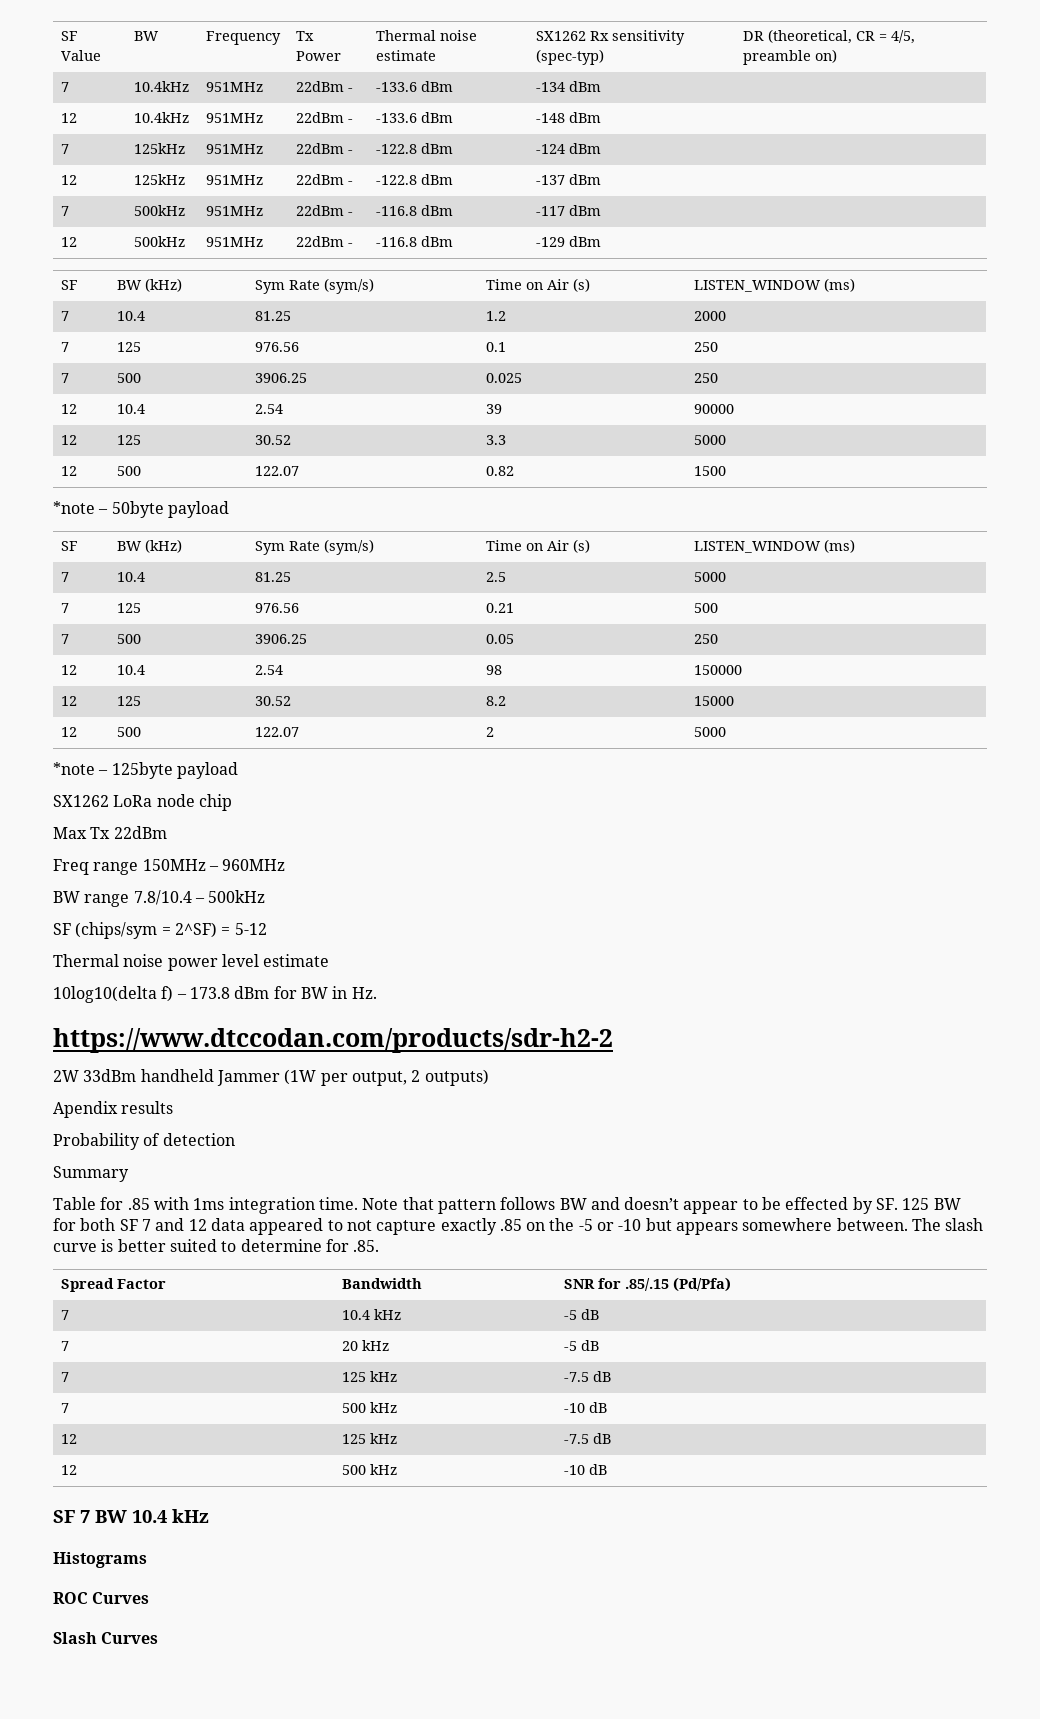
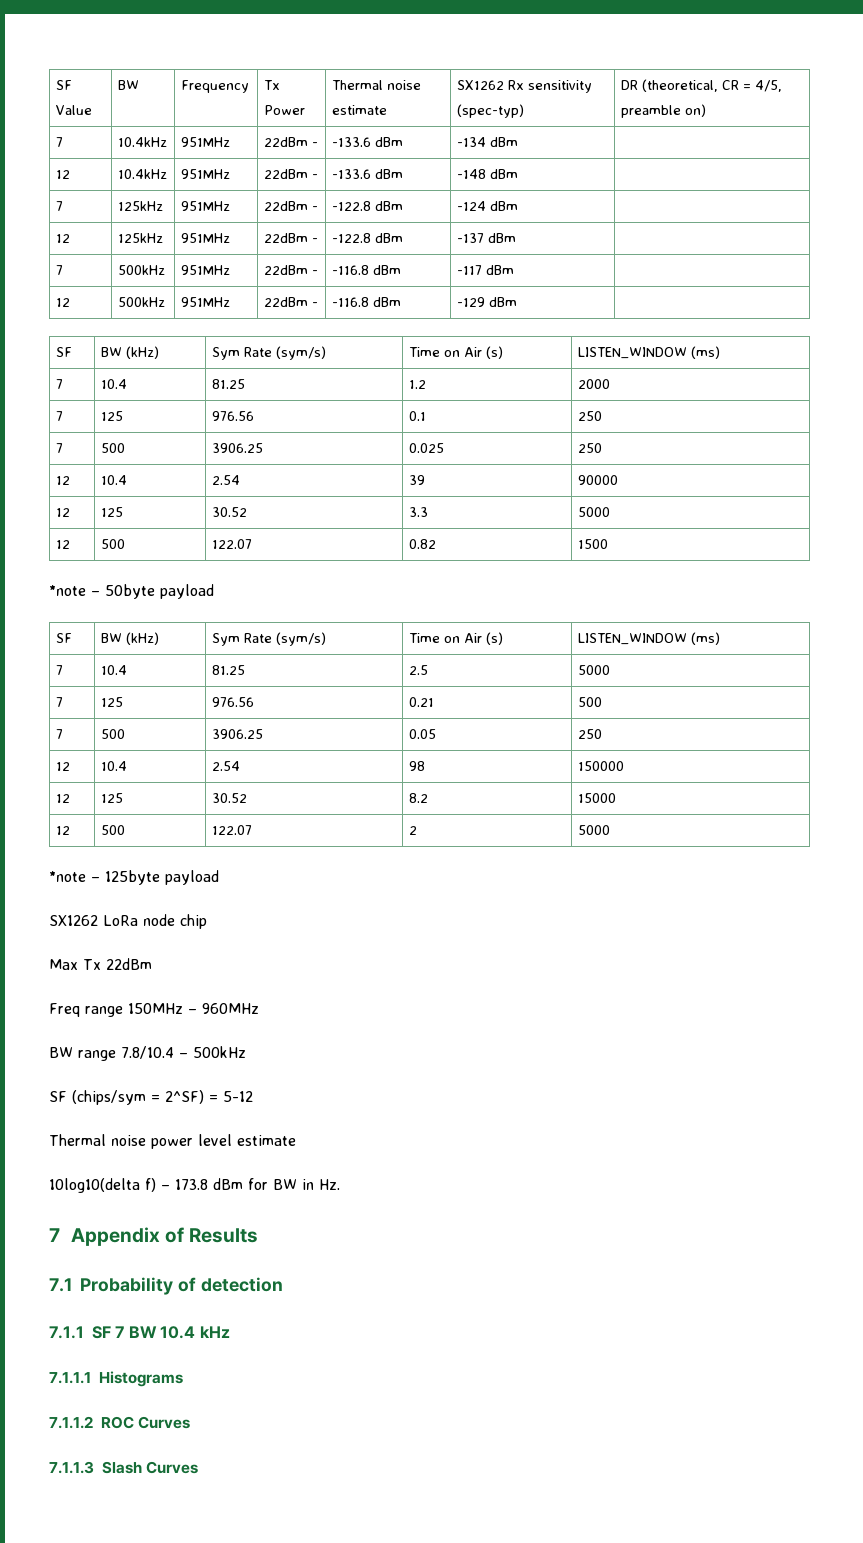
- https://www.dtccodan.com/products/sdr-h2-2
- 2W 33dBm handheld Jammer (1W per output, 2 outputs)
- Apendix results
- Probability of detection
- Summary
- Table for .85 with 1ms integration time. Note that pattern follows BW and doesn’t appear to be effected by SF. 125 BW for both SF 7 and 12 data appeared to not capture exactly .85 on the -5 or -10 but appears somewhere between. The slash curve is better suited to determine for .85.
- Spread Factor | Bandwidth | SNR for .85/.15 (Pd/Pfa)
- 7 | 10.4 kHz | -5 dB
- 7 | 20 kHz | -5 dB
- 7 | 125 kHz | -7.5 dB
- 7 | 500 kHz | -10 dB
- 12 | 125 kHz | -7.5 dB
- 12 | 500 kHz | -10 dB
- SF 7 BW 10.4 kHz
+ 7 Appendix of Results
+ 7.1 Probability of detection
+ 7.1.1 SF 7 BW 10.4 kHz
- Histograms
+ 7.1.1.1 Histograms
- ROC Curves
+ 7.1.1.2 ROC Curves
- Slash Curves
+ 7.1.1.3 Slash Curves

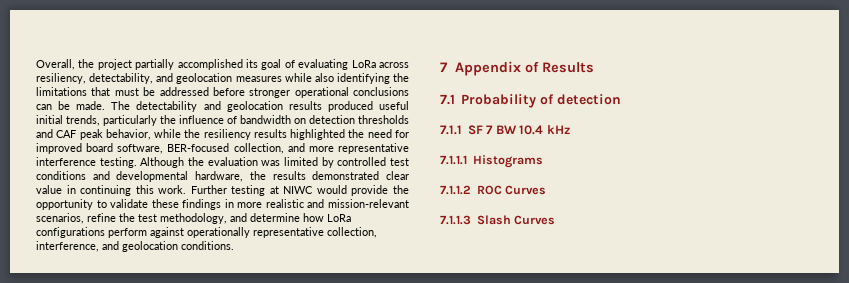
- SF Value | BW | Frequency | Tx Power | Thermal noise estimate | SX1262 Rx sensitivity (spec-typ) | DR (theoretical, CR = 4/5, preamble on)
- 7 | 10.4kHz | 951MHz | 22dBm - | -133.6 dBm | -134 dBm |
- 12 | 10.4kHz | 951MHz | 22dBm - | -133.6 dBm | -148 dBm |
- 7 | 125kHz | 951MHz | 22dBm - | -122.8 dBm | -124 dBm |
- 12 | 125kHz | 951MHz | 22dBm - | -122.8 dBm | -137 dBm |
- 7 | 500kHz | 951MHz | 22dBm - | -116.8 dBm | -117 dBm |
- 12 | 500kHz | 951MHz | 22dBm - | -116.8 dBm | -129 dBm |
- SF | BW (kHz) | Sym Rate (sym/s) | Time on Air (s) | LISTEN_WINDOW (ms)
- 7 | 10.4 | 81.25 | 1.2 | 2000
- 7 | 125 | 976.56 | 0.1 | 250
- 7 | 500 | 3906.25 | 0.025 | 250
- 12 | 10.4 | 2.54 | 39 | 90000
- 12 | 125 | 30.52 | 3.3 | 5000
- 12 | 500 | 122.07 | 0.82 | 1500
- *note – 50byte payload
- SF | BW (kHz) | Sym Rate (sym/s) | Time on Air (s) | LISTEN_WINDOW (ms)
- 7 | 10.4 | 81.25 | 2.5 | 5000
- 7 | 125 | 976.56 | 0.21 | 500
- 7 | 500 | 3906.25 | 0.05 | 250
- 12 | 10.4 | 2.54 | 98 | 150000
- 12 | 125 | 30.52 | 8.2 | 15000
- 12 | 500 | 122.07 | 2 | 5000
- *note – 125byte payload
- SX1262 LoRa node chip
- Max Tx 22dBm
- Freq range 150MHz – 960MHz
- BW range 7.8/10.4 – 500kHz
- SF (chips/sym = 2^SF) = 5-12
- Thermal noise power level estimate
- 10log10(delta f) – 173.8 dBm for BW in Hz.
+ Overall, the project partially accomplished its goal of evaluating LoRa across resiliency, detectability, and geolocation measures while also identifying the limitations that must be addressed before stronger operational conclusions can be made. The detectability and geolocation results produced useful initial trends, particularly the influence of bandwidth on detection thresholds and CAF peak behavior, while the resiliency results highlighted the need for improved board software, BER-focused collection, and more representative interference testing. Although the evaluation was limited by controlled test conditions and developmental hardware, the results demonstrated clear value in continuing this work. Further testing at NIWC would provide the opportunity to validate these findings in more realistic and mission-relevant scenarios, refine the test methodology, and determine how LoRa configurations perform against operationally representative collection, interference, and geolocation conditions.

